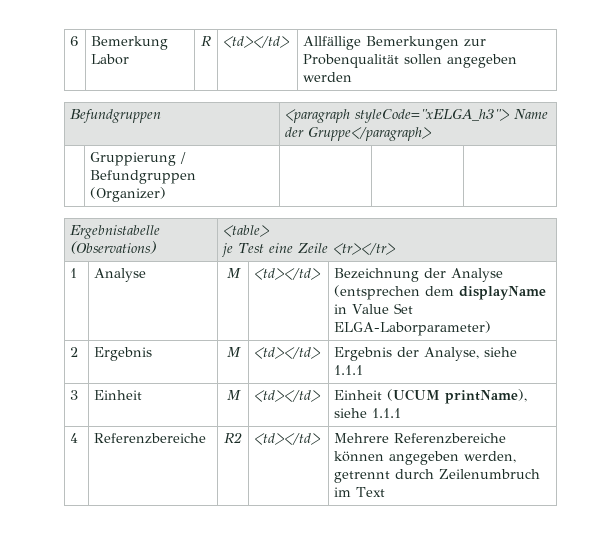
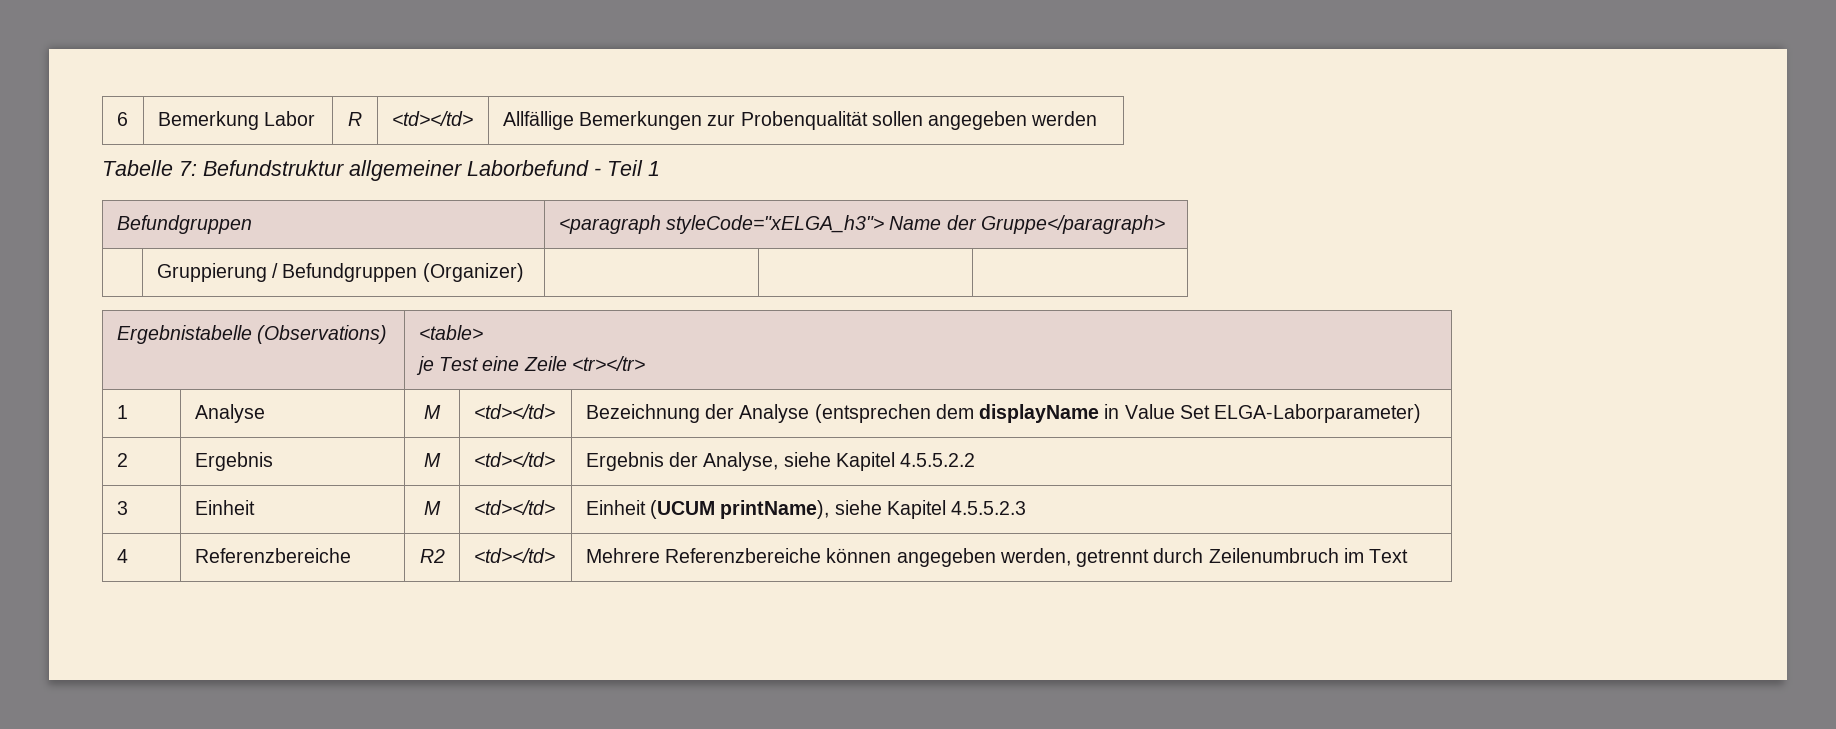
+ Tabelle 7: Befundstruktur allgemeiner Laborbefund - Teil 1
- 2 | Ergebnis | M | <td></td> | Ergebnis der Analyse, siehe 1.1.1
+ 2 | Ergebnis | M | <td></td> | Ergebnis der Analyse, siehe Kapitel 4.5.5.2.2
- 3 | Einheit | M | <td></td> | Einheit (UCUM printName), siehe 1.1.1
+ 3 | Einheit | M | <td></td> | Einheit (UCUM printName), siehe Kapitel 4.5.5.2.3

